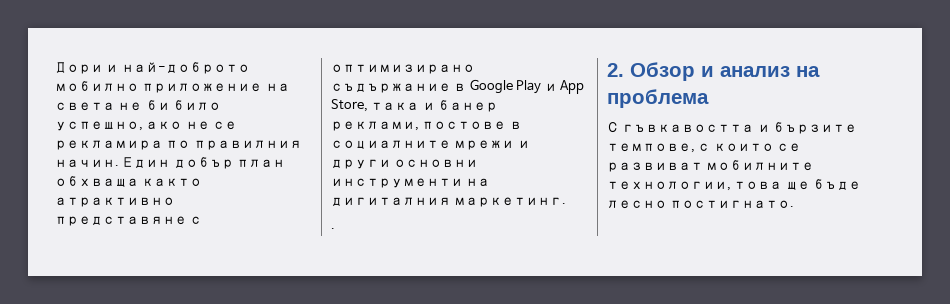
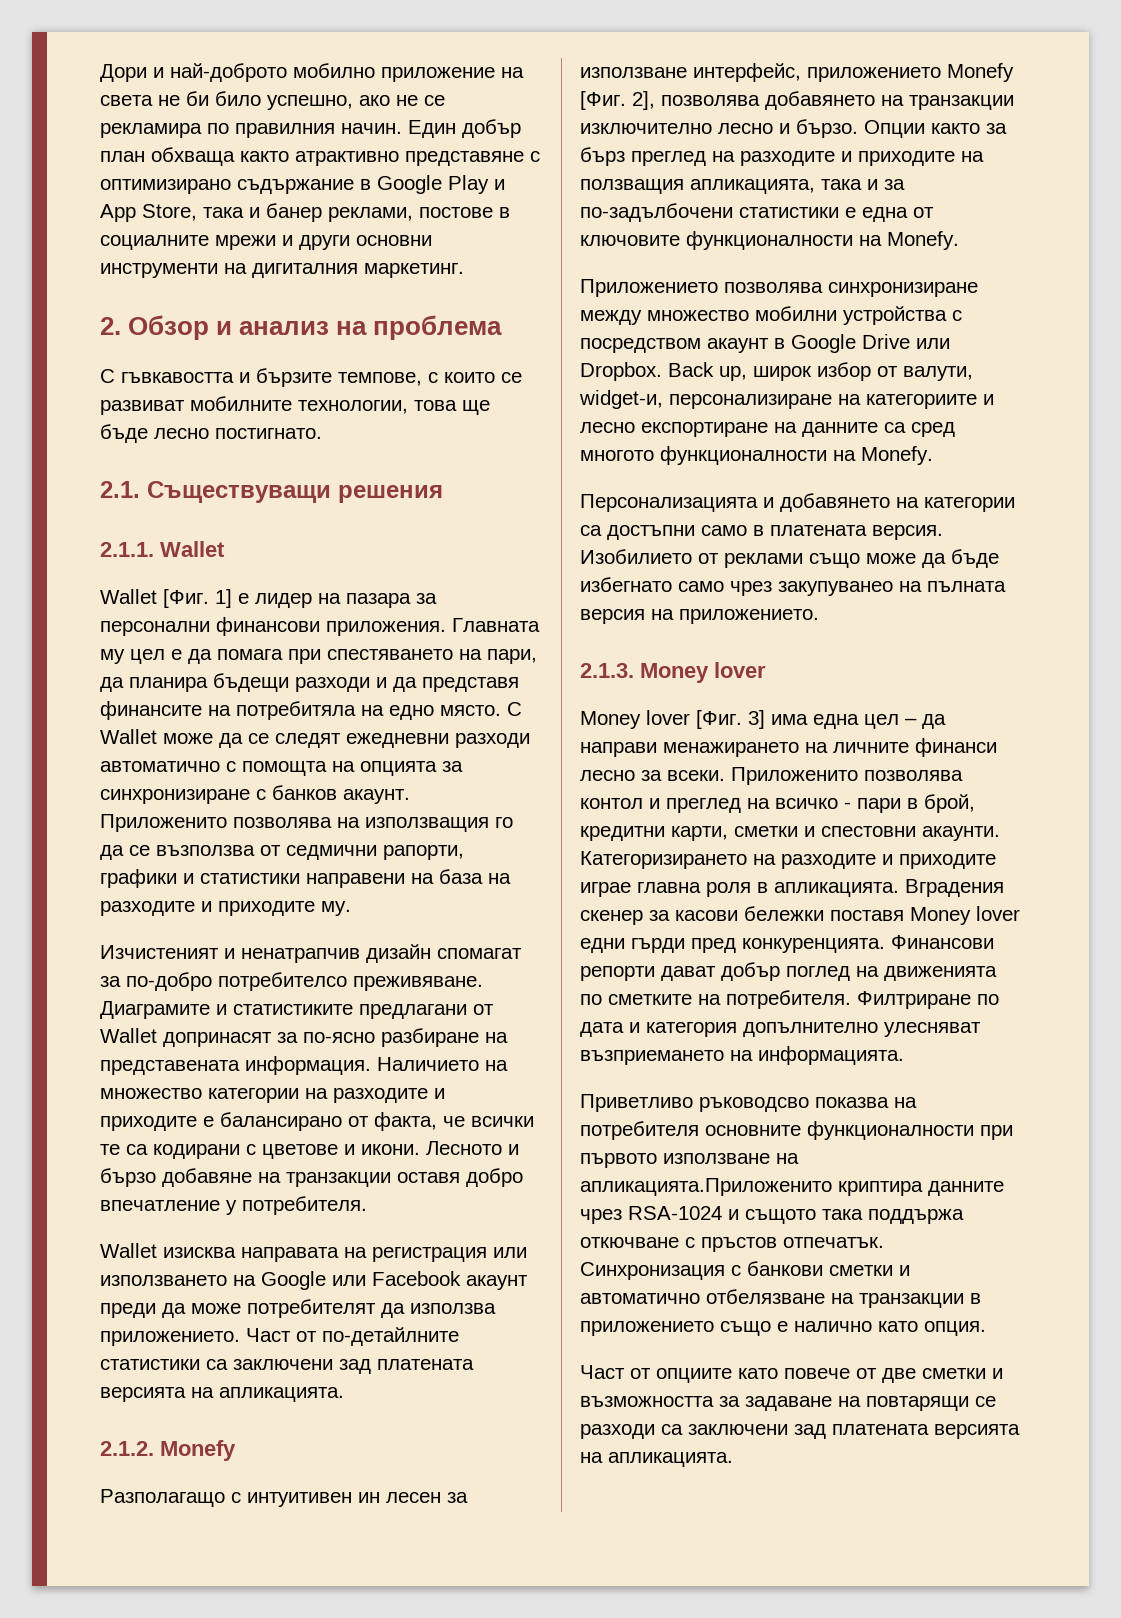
- .
+ 2.1. Съществуващи решения
+ 2.1.1. Wallet
+ Wallet [Фиг. 1] е лидер на пазара за персонални финансови приложения. Главната му цел е да помага при спестяването на пари, да планира бъдещи разходи и да представя финансите на потребитяла на едно място. С Wallet може да се следят ежедневни разходи автоматично с помощта на опцията за синхронизиране с банков акаунт. Приложенито позволява на използващия го да се възползва от седмични рапорти, графики и статистики направени на база на разходите и приходите му.
+ Изчистеният и ненатрапчив дизайн спомагат за по-добро потребителсо преживяване. Диаграмите и статистиките предлагани от Wallet допринасят за по-ясно разбиране на представената информация. Наличието на множество категории на разходите и приходите е балансирано от факта, че всички те са кодирани с цветове и икони. Лесното и бързо добавяне на транзакции оставя добро впечатление у потребителя.
+ Wallet изисква направата на регистрация или използването на Google или Facebook акаунт преди да може потребителят да използва приложението. Част от по-детайлните статистики са заключени зад платената версията на апликацията.
+ 2.1.2. Monefy
+ Разполагащо с интуитивен ин лесен за използване интерфейс, приложението Monefy [Фиг. 2], позволява добавянето на транзакции изключително лесно и бързо. Опции както за бърз преглед на разходите и приходите на ползващия апликацията, така и за по-задълбочени статистики е една от ключовите функционалности на Monefy.
+ Приложението позволява синхронизиране между множество мобилни устройства с посредством акаунт в Google Drive или Dropbox. Back up, широк избор от валути, widget-и, персонализиране на категориите и лесно експортиране на данните са сред многото функционалности на Monefy.
+ Персонализацията и добавянето на категории са достъпни само в платената версия. Изобилието от реклами също може да бъде избегнато само чрез закупуванео на пълната версия на приложението.
+ 2.1.3. Money lover
+ Money lover [Фиг. 3] има една цел – да направи менажирането на личните финанси лесно за всеки. Приложенито позволява контол и преглед на всичко - пари в брой, кредитни карти, сметки и спестовни акаунти. Категоризирането на разходите и приходите играе главна роля в апликацията. Вградения скенер за касови бележки поставя Money lover едни гърди пред конкуренцията. Финансови репорти дават добър поглед на движенията по сметките на потребителя. Филтриране по дата и категория допълнително улесняват възприемането на информацията.
+ Приветливо ръководсво показва на потребителя основните функционалности при първото използване на апликацията.Приложенито криптира данните чрез RSA-1024 и същото така поддържа откючване с пръстов отпечатък. Синхронизация с банкови сметки и автоматично отбелязване на транзакции в приложението също е налично като опция.
+ Част от опциите като повече от две сметки и възможността за задаване на повтарящи се разходи са заключени зад платената версията на апликацията.

